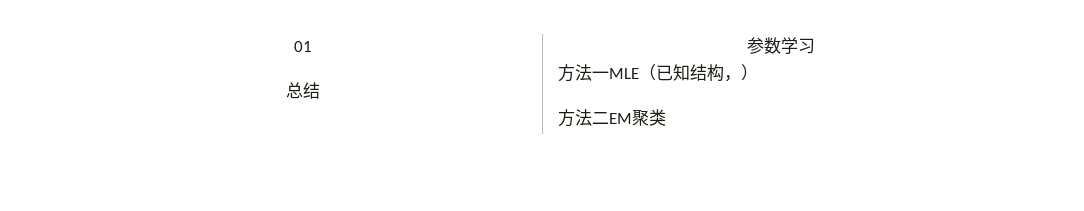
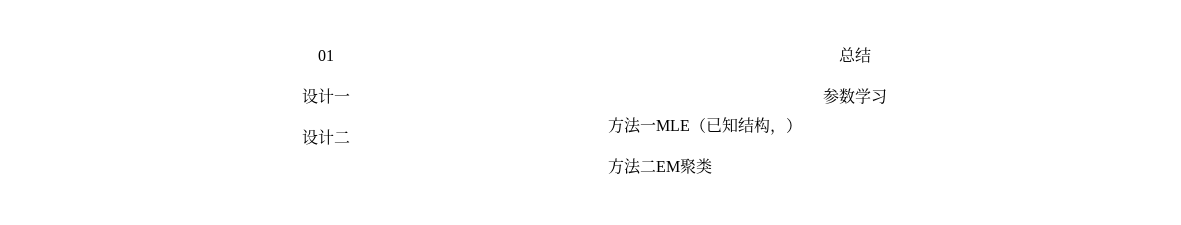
+ 设计一
+ 设计二

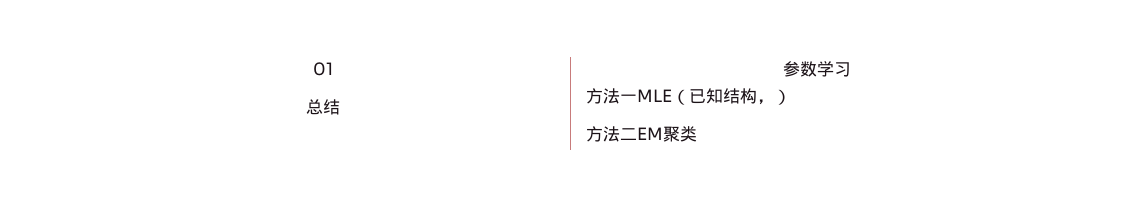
- 设计一
- 设计二

